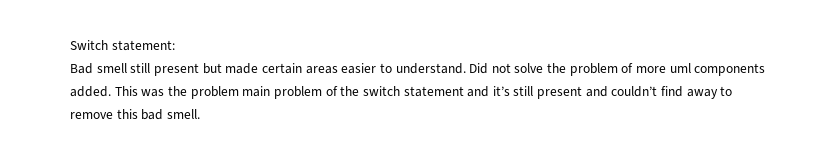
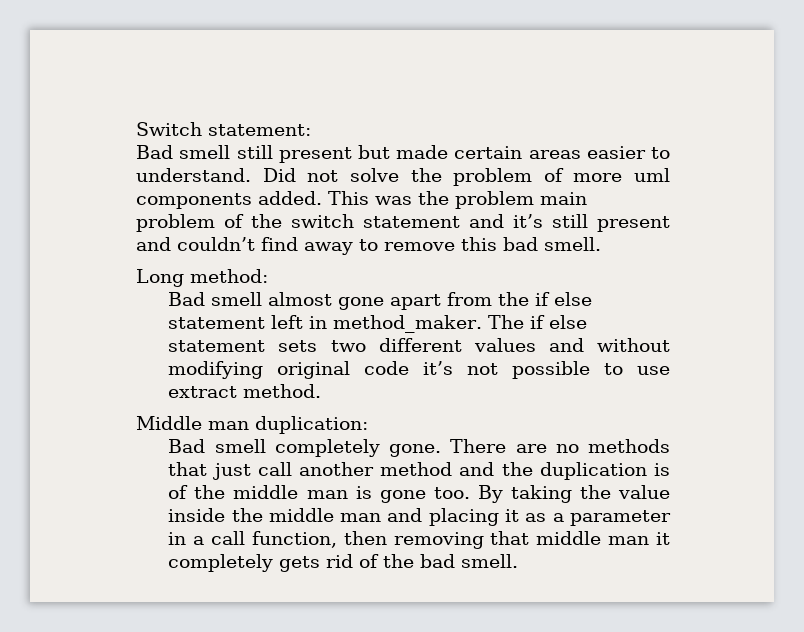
+ Long method:
+ Bad smell almost gone apart from the if else statement left in method_maker. The if else statement sets two different values and without modifying original code it’s not possible to use extract method.
+ Middle man duplication:
+ Bad smell completely gone. There are no methods that just call another method and the duplication is of the middle man is gone too. By taking the value inside the middle man and placing it as a parameter in a call function, then removing that middle man it completely gets rid of the bad smell.

